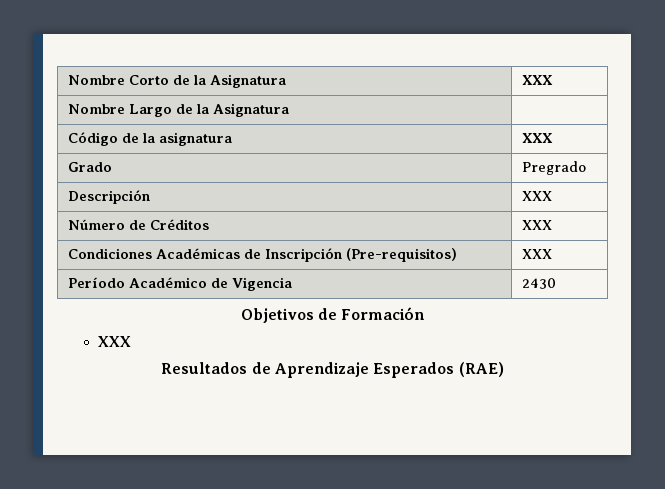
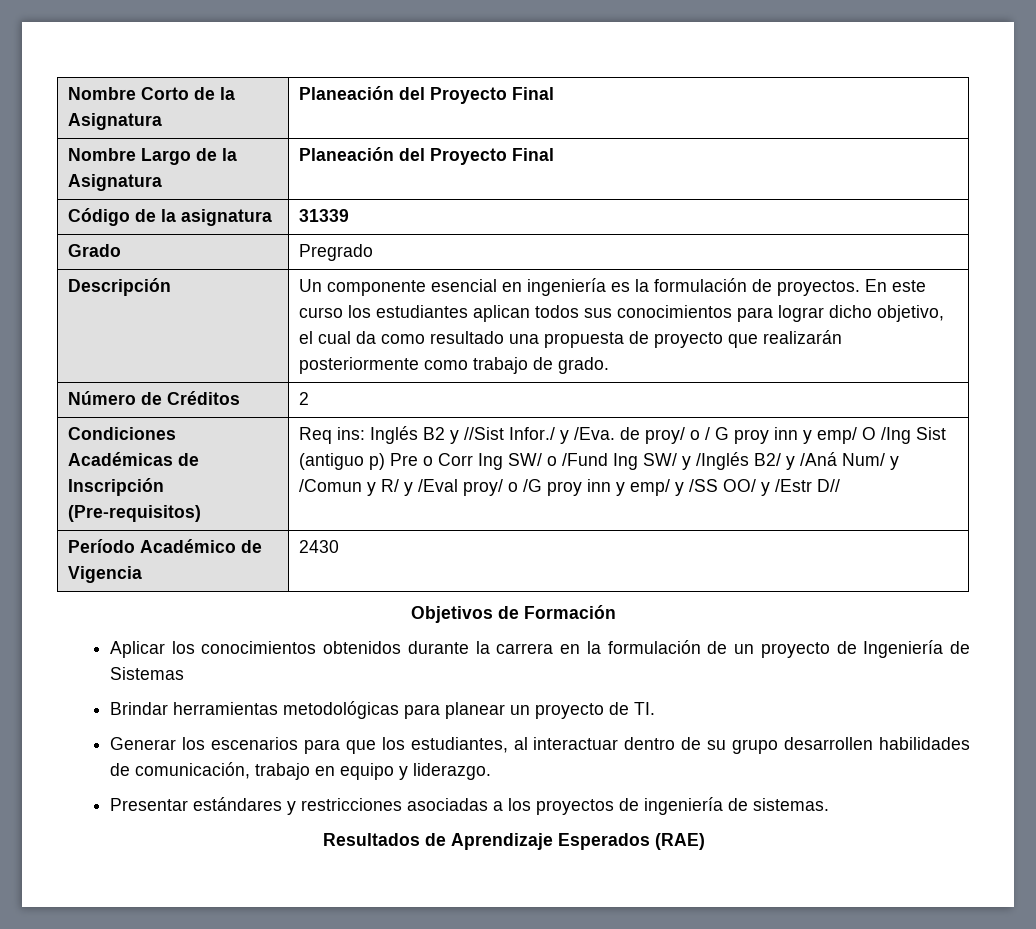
- Nombre Corto de la Asignatura | XXX
+ Nombre Corto de la Asignatura | Planeación del Proyecto Final
- Nombre Largo de la Asignatura |
+ Nombre Largo de la Asignatura | Planeación del Proyecto Final
- Código de la asignatura | XXX
+ Código de la asignatura | 31339
- Descripción | XXX
+ Descripción | Un componente esencial en ingeniería es la formulación de proyectos. En este curso los estudiantes aplican todos sus conocimientos para lograr dicho objetivo, el cual da como resultado una propuesta de proyecto que realizarán posteriormente como trabajo de grado.
- Número de Créditos | XXX
+ Número de Créditos | 2
- Condiciones Académicas de Inscripción (Pre-requisitos) | XXX
+ Condiciones Académicas de Inscripción (Pre-requisitos) | Req ins: Inglés B2 y //Sist Infor./ y /Eva. de proy/ o / G proy inn y emp/ O /Ing Sist (antiguo p) Pre o Corr Ing SW/ o /Fund Ing SW/ y /Inglés B2/ y /Aná Num/ y /Comun y R/ y /Eval proy/ o /G proy inn y emp/ y /SS OO/ y /Estr D//
  Objetivos de Formación
- XXX
+ Aplicar los conocimientos obtenidos durante la carrera en la formulación de un proyecto de Ingeniería de Sistemas
+ Brindar herramientas metodológicas para planear un proyecto de TI.
+ Generar los escenarios para que los estudiantes, al interactuar dentro de su grupo desarrollen habilidades de comunicación, trabajo en equipo y liderazgo.
+ Presentar estándares y restricciones asociadas a los proyectos de ingeniería de sistemas.

